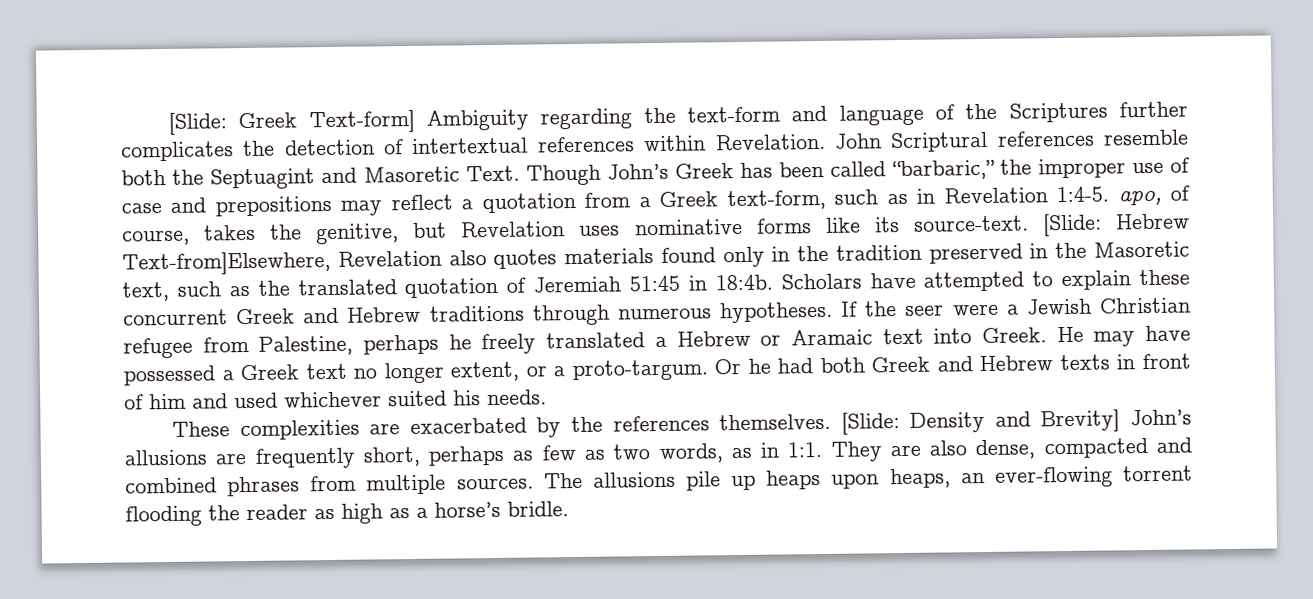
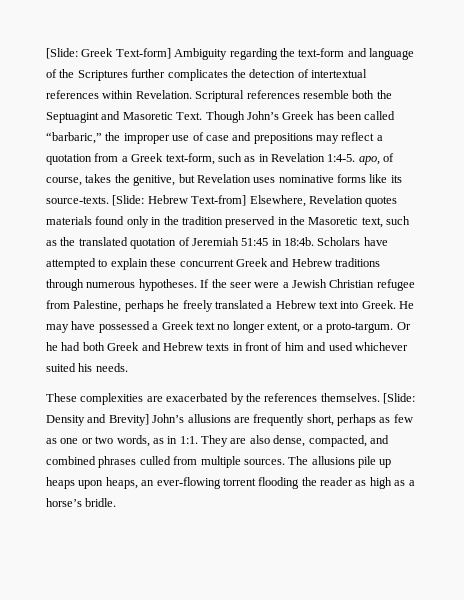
- John Scriptural references resemble both the Septuagint and Masoretic Text.
+ Scriptural references resemble both the Septuagint and Masoretic Text.
- Though John’s Greek has been called “barbaric,” the improper use of case and prepositions may reflect a quotation from a Greek text-form, such as in Revelation 1:4-5. apo, of course, takes the genitive, but Revelation uses nominative forms like its source-text.
+ Though John’s Greek has been called “barbaric,” the improper use of case and prepositions may reflect a quotation from a Greek text-form, such as in Revelation 1:4-5. apo, of course, takes the genitive, but Revelation uses nominative forms like its source-texts.
- [Slide: Hebrew Text-from]Elsewhere, Revelation also quotes materials found only in the tradition preserved in the Masoretic text, such as the translated quotation of Jeremiah 51:45 in 18:4b.
+ [Slide: Hebrew Text-from] Elsewhere, Revelation quotes materials found only in the tradition preserved in the Masoretic text, such as the translated quotation of Jeremiah 51:45 in 18:4b.
- If the seer were a Jewish Christian refugee from Palestine, perhaps he freely translated a Hebrew or Aramaic text into Greek.
+ If the seer were a Jewish Christian refugee from Palestine, perhaps he freely translated a Hebrew text into Greek.
- [Slide: Density and Brevity] John’s allusions are frequently short, perhaps as few as two words, as in 1:1.
+ [Slide: Density and Brevity] John’s allusions are frequently short, perhaps as few as one or two words, as in 1:1.
- They are also dense, compacted and combined phrases from multiple sources.
+ They are also dense, compacted, and combined phrases culled from multiple sources.

